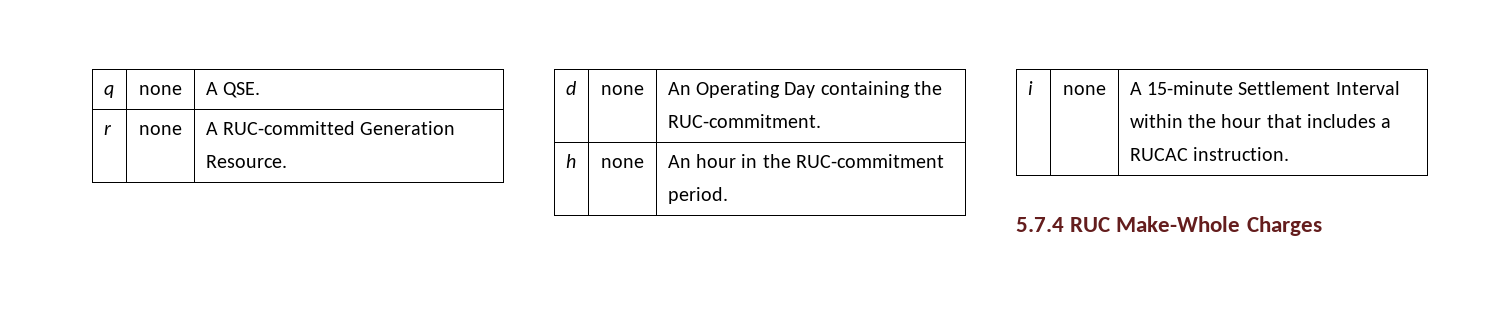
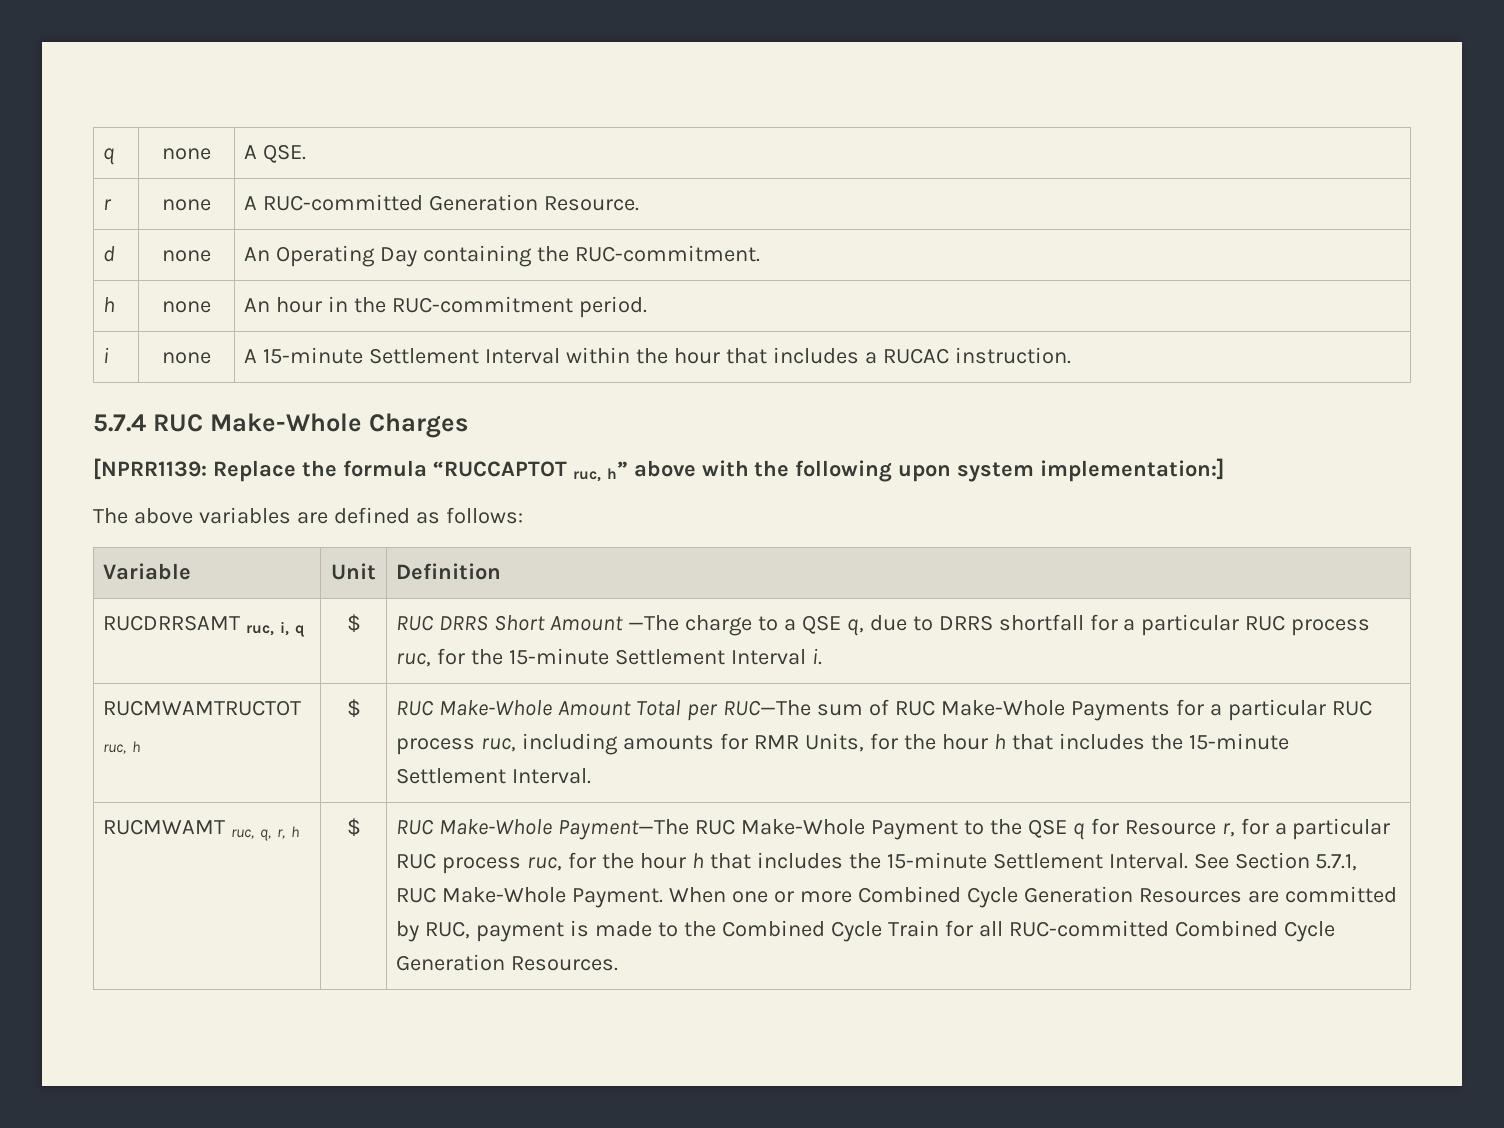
+ [NPRR1139: Replace the formula “RUCCAPTOT ruc, h” above with the following upon system implementation:]
+ The above variables are defined as follows:
+ Variable | Unit | Definition
+ RUCDRRSAMT ruc, i, q | $ | RUC DRRS Short Amount —The charge to a QSE q, due to DRRS shortfall for a particular RUC process ruc, for the 15-minute Settlement Interval i.
+ RUCMWAMTRUCTOT ruc, h | $ | RUC Make-Whole Amount Total per RUC—The sum of RUC Make-Whole Payments for a particular RUC process ruc, including amounts for RMR Units, for the hour h that includes the 15-minute Settlement Interval.
+ RUCMWAMT ruc, q, r, h | $ | RUC Make-Whole Payment—The RUC Make-Whole Payment to the QSE q for Resource r, for a particular RUC process ruc, for the hour h that includes the 15-minute Settlement Interval. See Section 5.7.1, RUC Make-Whole Payment. When one or more Combined Cycle Generation Resources are committed by RUC, payment is made to the Combined Cycle Train for all RUC-committed Combined Cycle Generation Resources.

